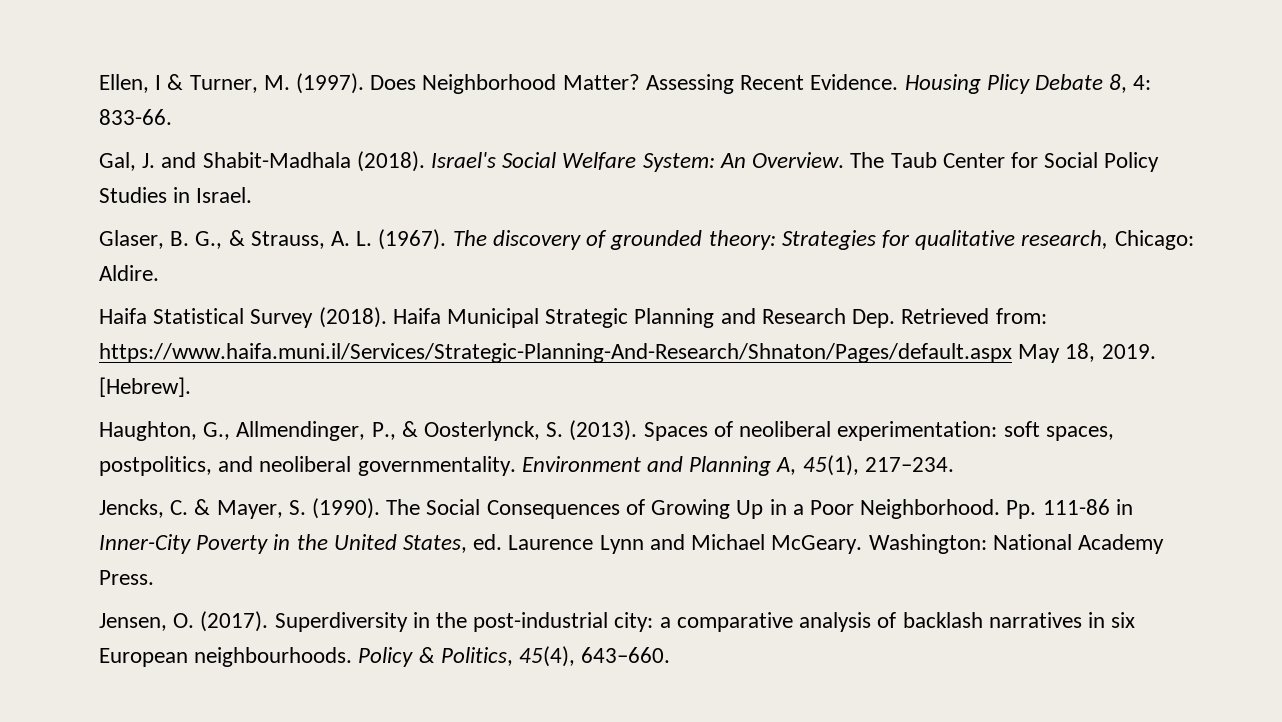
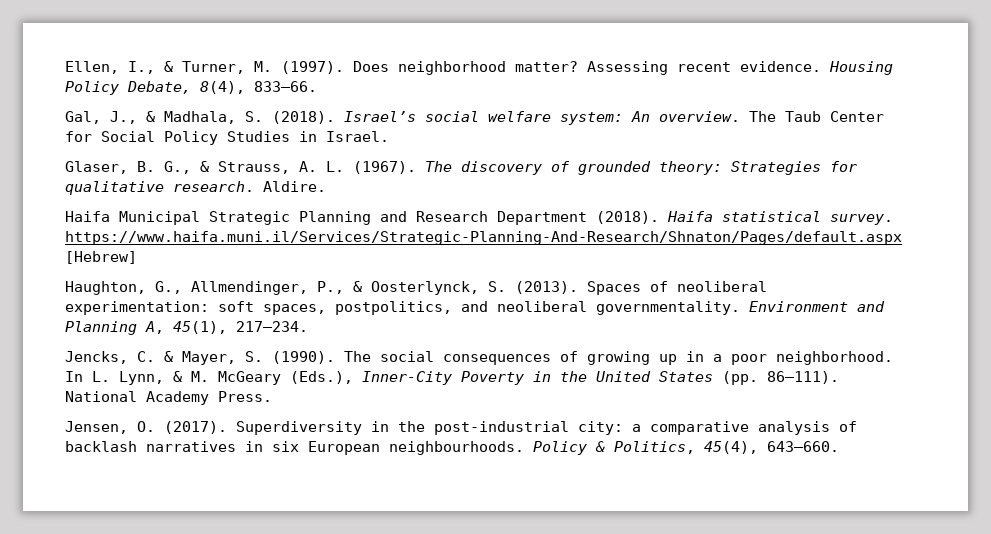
- Ellen, I & Turner, M. (1997).
+ Ellen, I., & Turner, M. (1997).
- Does Neighborhood Matter? Assessing Recent Evidence. Housing Plicy Debate 8, 4: 833-66.
- Gal, J. and Shabit-Madhala (2018). Israel's Social Welfare System: An Overview.
+ Does neighborhood matter? Assessing recent evidence. Housing Policy Debate, 8(4), 833–66.
+ Gal, J., & Madhala, S. (2018). Israel’s social welfare system: An overview.
- The discovery of grounded theory: Strategies for qualitative research, Chicago: Aldire.
+ The discovery of grounded theory: Strategies for qualitative research. Aldire.
- Haifa Statistical Survey (2018). Haifa Municipal Strategic Planning and Research Dep. Retrieved from: https://www.haifa.muni.il/Services/Strategic-Planning-And-Research/Shnaton/Pages/default.aspx May 18, 2019. [Hebrew].
+ Haifa Municipal Strategic Planning and Research Department (2018). Haifa statistical survey. https://www.haifa.muni.il/Services/Strategic-Planning-And-Research/Shnaton/Pages/default.aspx [Hebrew]
- The Social Consequences of Growing Up in a Poor Neighborhood. Pp. 111-86 in Inner-City Poverty in the United States, ed. Laurence Lynn and Michael McGeary. Washington: National Academy Press.
+ The social consequences of growing up in a poor neighborhood. In L. Lynn, & M. McGeary (Eds.), Inner-City Poverty in the United States (pp. 86–111). National Academy Press.

